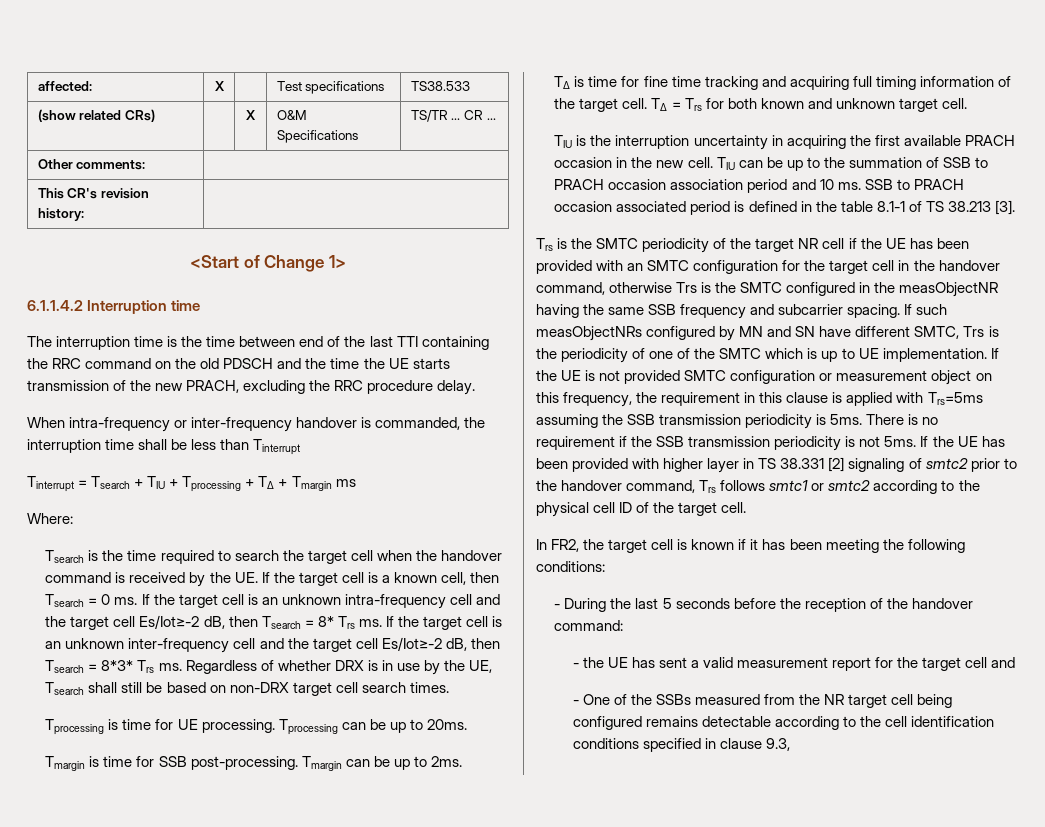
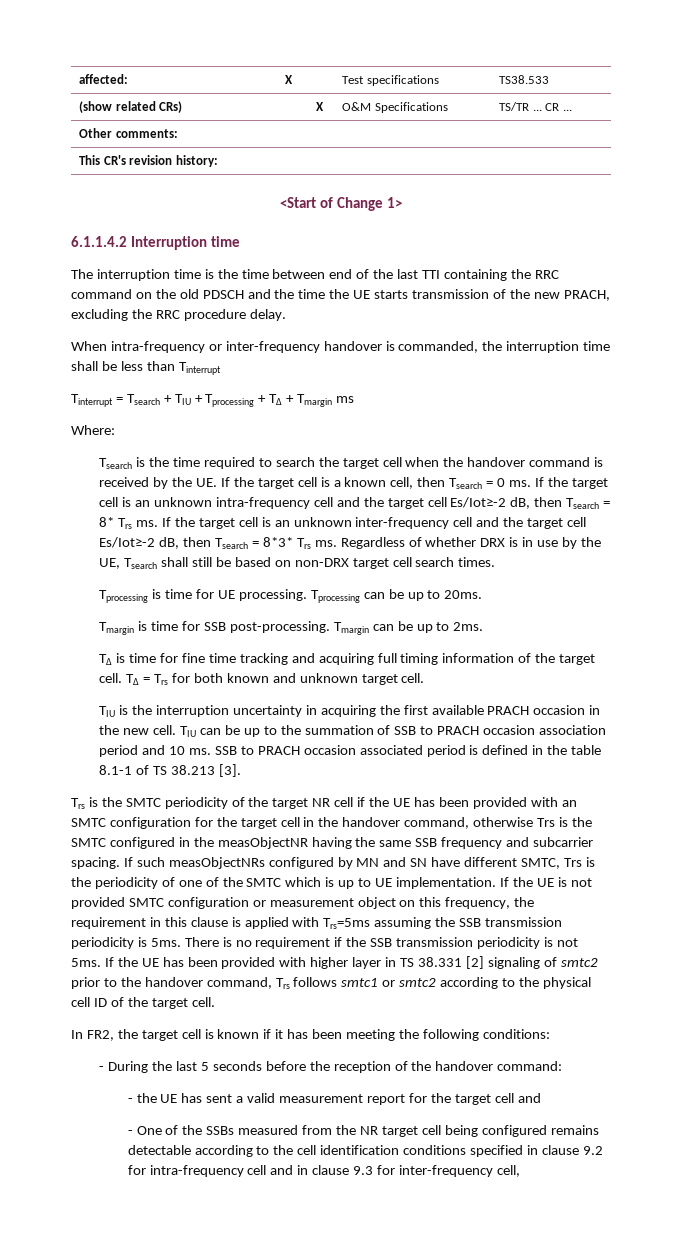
- - One of the SSBs measured from the NR target cell being configured remains detectable according to the cell identification conditions specified in clause 9.3,
+ - One of the SSBs measured from the NR target cell being configured remains detectable according to the cell identification conditions specified in clause 9.2 for intra-frequency cell and in clause 9.3 for inter-frequency cell,

